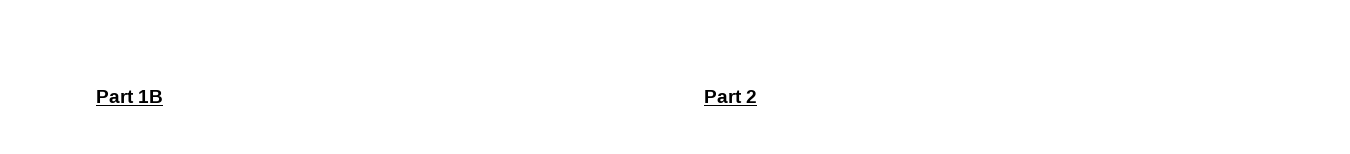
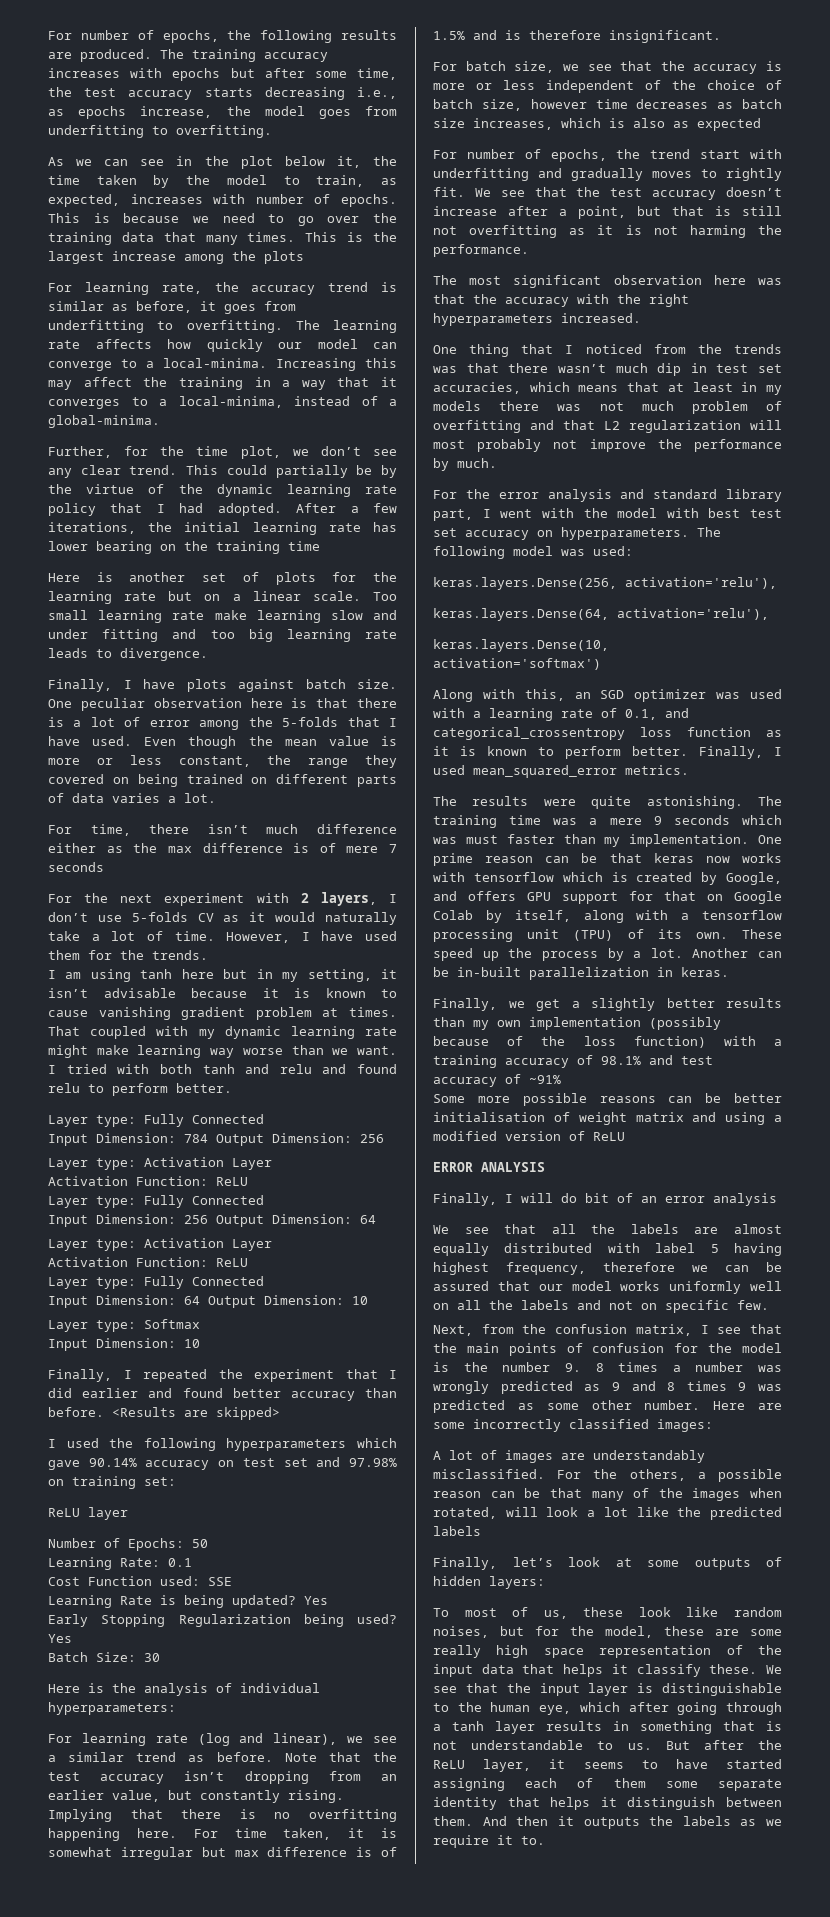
- Part 1B
- Part 2
+ For number of epochs, the following results are produced. The training accuracy increases with epochs but after some time, the test accuracy starts decreasing i.e., as epochs increase, the model goes from underfitting to overfitting.
+ As we can see in the plot below it, the time taken by the model to train, as expected, increases with number of epochs. This is because we need to go over the training data that many times. This is the largest increase among the plots
+ For learning rate, the accuracy trend is similar as before, it goes from underfitting to overfitting. The learning rate affects how quickly our model can converge to a local-minima. Increasing this may affect the training in a way that it converges to a local-minima, instead of a global-minima.
+ Further, for the time plot, we don’t see any clear trend. This could partially be by the virtue of the dynamic learning rate policy that I had adopted. After a few iterations, the initial learning rate has lower bearing on the training time
+ Here is another set of plots for the learning rate but on a linear scale. Too small learning rate make learning slow and under fitting and too big learning rate leads to divergence.
+ Finally, I have plots against batch size. One peculiar observation here is that there is a lot of error among the 5-folds that I have used. Even though the mean value is more or less constant, the range they covered on being trained on different parts of data varies a lot.
+ For time, there isn’t much difference either as the max difference is of mere 7 seconds
+ For the next experiment with 2 layers, I don’t use 5-folds CV as it would naturally take a lot of time. However, I have used them for the trends.
+ I am using tanh here but in my setting, it isn’t advisable because it is known to cause vanishing gradient problem at times. That coupled with my dynamic learning rate might make learning way worse than we want. I tried with both tanh and relu and found relu to perform better.
+ Layer type: Fully Connected
+ Input Dimension: 784 Output Dimension: 256
+ Layer type: Activation Layer
+ Activation Function: ReLU
+ Layer type: Fully Connected
+ Input Dimension: 256 Output Dimension: 64
+ Layer type: Activation Layer
+ Activation Function: ReLU
+ Layer type: Fully Connected
+ Input Dimension: 64 Output Dimension: 10
+ Layer type: Softmax
+ Input Dimension: 10
+ Finally, I repeated the experiment that I did earlier and found better accuracy than before. <Results are skipped>
+ I used the following hyperparameters which gave 90.14% accuracy on test set and 97.98% on training set:
+ ReLU layer
+ Number of Epochs: 50
+ Learning Rate: 0.1
+ Cost Function used: SSE
+ Learning Rate is being updated? Yes
+ Early Stopping Regularization being used? Yes
+ Batch Size: 30
+ Here is the analysis of individual hyperparameters:
+ For learning rate (log and linear), we see a similar trend as before. Note that the test accuracy isn’t dropping from an earlier value, but constantly rising. Implying that there is no overfitting happening here. For time taken, it is somewhat irregular but max difference is of 1.5% and is therefore insignificant.
+ For batch size, we see that the accuracy is more or less independent of the choice of batch size, however time decreases as batch size increases, which is also as expected
+ For number of epochs, the trend start with underfitting and gradually moves to rightly fit. We see that the test accuracy doesn’t increase after a point, but that is still not overfitting as it is not harming the performance.
+ The most significant observation here was that the accuracy with the right hyperparameters increased.
+ One thing that I noticed from the trends was that there wasn’t much dip in test set accuracies, which means that at least in my models there was not much problem of overfitting and that L2 regularization will most probably not improve the performance by much.
+ For the error analysis and standard library part, I went with the model with best test set accuracy on hyperparameters. The following model was used:
+ keras.layers.Dense(256, activation='relu'),
+ keras.layers.Dense(64, activation='relu'),
+ keras.layers.Dense(10, activation='softmax')
+ Along with this, an SGD optimizer was used with a learning rate of 0.1, and categorical_crossentropy loss function as it is known to perform better. Finally, I used mean_squared_error metrics.
+ The results were quite astonishing. The training time was a mere 9 seconds which was must faster than my implementation. One prime reason can be that keras now works with tensorflow which is created by Google, and offers GPU support for that on Google Colab by itself, along with a tensorflow processing unit (TPU) of its own. These speed up the process by a lot. Another can be in-built parallelization in keras.
+ Finally, we get a slightly better results than my own implementation (possibly because of the loss function) with a training accuracy of 98.1% and test accuracy of ~91%
+ Some more possible reasons can be better initialisation of weight matrix and using a modified version of ReLU
+ ERROR ANALYSIS
+ Finally, I will do bit of an error analysis
+ We see that all the labels are almost equally distributed with label 5 having highest frequency, therefore we can be assured that our model works uniformly well on all the labels and not on specific few.
+ Next, from the confusion matrix, I see that the main points of confusion for the model is the number 9. 8 times a number was wrongly predicted as 9 and 8 times 9 was predicted as some other number. Here are some incorrectly classified images:
+ A lot of images are understandably misclassified. For the others, a possible reason can be that many of the images when rotated, will look a lot like the predicted labels
+ Finally, let’s look at some outputs of hidden layers:
+ To most of us, these look like random noises, but for the model, these are some really high space representation of the input data that helps it classify these. We see that the input layer is distinguishable to the human eye, which after going through a tanh layer results in something that is not understandable to us. But after the ReLU layer, it seems to have started assigning each of them some separate identity that helps it distinguish between them. And then it outputs the labels as we require it to.

